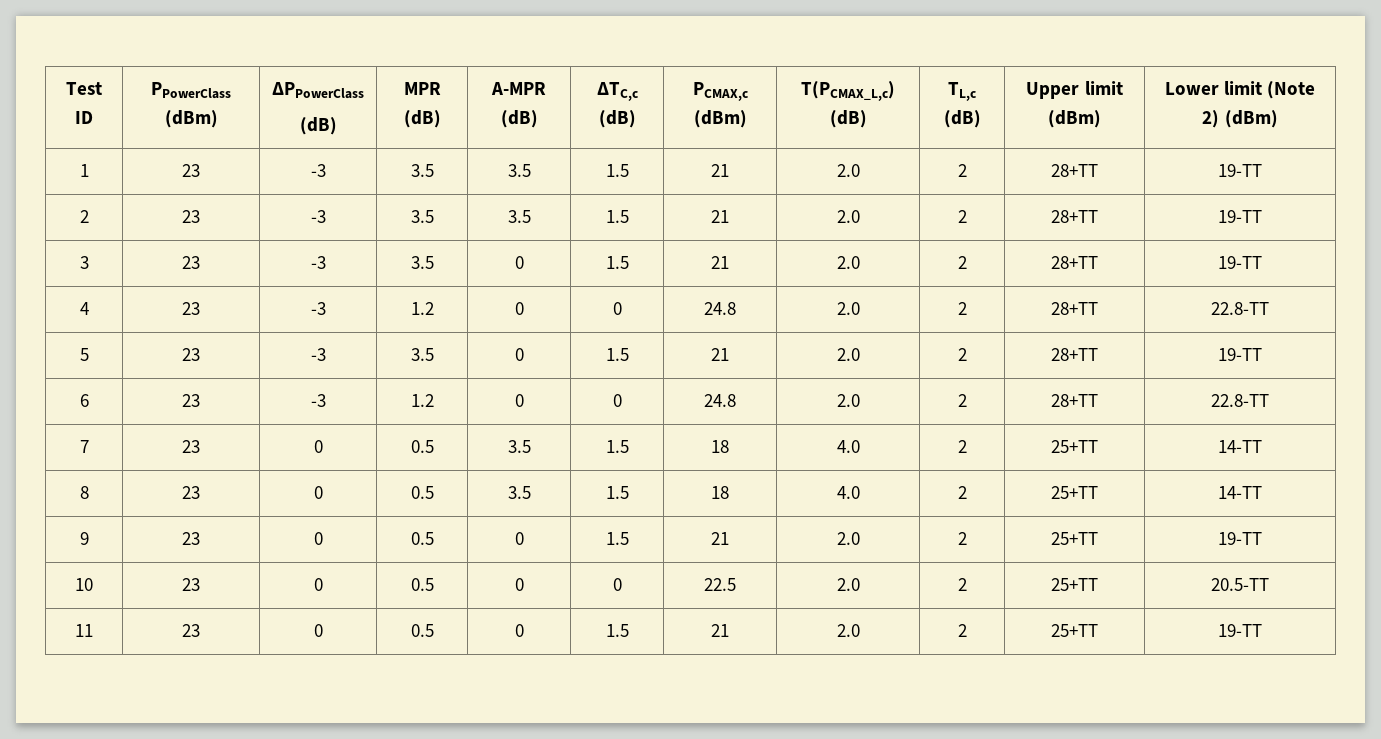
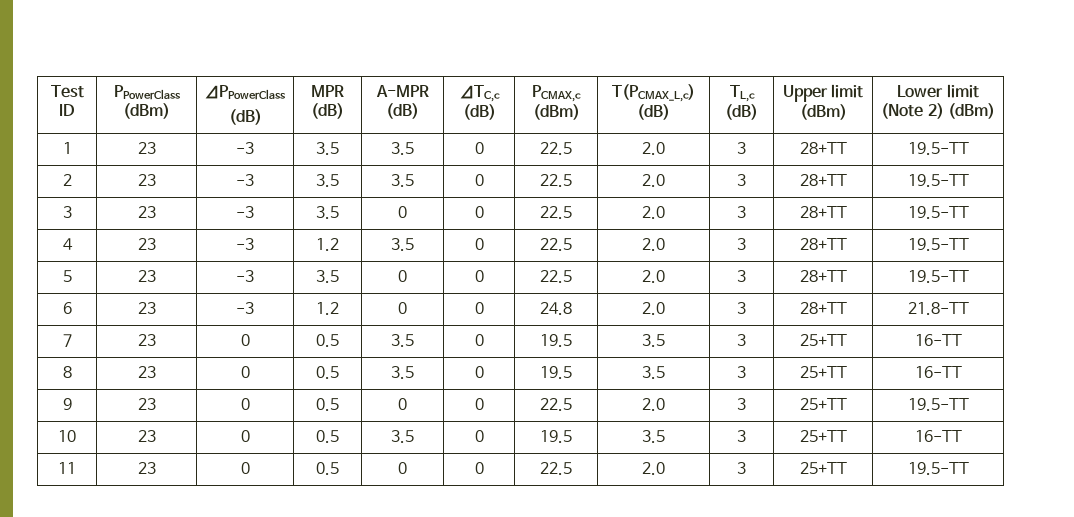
- 1 | 23 | -3 | 3.5 | 3.5 | 1.5 | 21 | 2.0 | 2 | 28+TT | 19-TT
+ 1 | 23 | -3 | 3.5 | 3.5 | 0 | 22.5 | 2.0 | 3 | 28+TT | 19.5-TT
- 2 | 23 | -3 | 3.5 | 3.5 | 1.5 | 21 | 2.0 | 2 | 28+TT | 19-TT
+ 2 | 23 | -3 | 3.5 | 3.5 | 0 | 22.5 | 2.0 | 3 | 28+TT | 19.5-TT
- 3 | 23 | -3 | 3.5 | 0 | 1.5 | 21 | 2.0 | 2 | 28+TT | 19-TT
+ 3 | 23 | -3 | 3.5 | 0 | 0 | 22.5 | 2.0 | 3 | 28+TT | 19.5-TT
- 4 | 23 | -3 | 1.2 | 0 | 0 | 24.8 | 2.0 | 2 | 28+TT | 22.8-TT
+ 4 | 23 | -3 | 1.2 | 3.5 | 0 | 22.5 | 2.0 | 3 | 28+TT | 19.5-TT
- 5 | 23 | -3 | 3.5 | 0 | 1.5 | 21 | 2.0 | 2 | 28+TT | 19-TT
+ 5 | 23 | -3 | 3.5 | 0 | 0 | 22.5 | 2.0 | 3 | 28+TT | 19.5-TT
- 6 | 23 | -3 | 1.2 | 0 | 0 | 24.8 | 2.0 | 2 | 28+TT | 22.8-TT
+ 6 | 23 | -3 | 1.2 | 0 | 0 | 24.8 | 2.0 | 3 | 28+TT | 21.8-TT
- 7 | 23 | 0 | 0.5 | 3.5 | 1.5 | 18 | 4.0 | 2 | 25+TT | 14-TT
+ 7 | 23 | 0 | 0.5 | 3.5 | 0 | 19.5 | 3.5 | 3 | 25+TT | 16-TT
- 8 | 23 | 0 | 0.5 | 3.5 | 1.5 | 18 | 4.0 | 2 | 25+TT | 14-TT
+ 8 | 23 | 0 | 0.5 | 3.5 | 0 | 19.5 | 3.5 | 3 | 25+TT | 16-TT
- 9 | 23 | 0 | 0.5 | 0 | 1.5 | 21 | 2.0 | 2 | 25+TT | 19-TT
- 10 | 23 | 0 | 0.5 | 0 | 0 | 22.5 | 2.0 | 2 | 25+TT | 20.5-TT
+ 9 | 23 | 0 | 0.5 | 0 | 0 | 22.5 | 2.0 | 3 | 25+TT | 19.5-TT
+ 10 | 23 | 0 | 0.5 | 3.5 | 0 | 19.5 | 3.5 | 3 | 25+TT | 16-TT
- 11 | 23 | 0 | 0.5 | 0 | 1.5 | 21 | 2.0 | 2 | 25+TT | 19-TT
+ 11 | 23 | 0 | 0.5 | 0 | 0 | 22.5 | 2.0 | 3 | 25+TT | 19.5-TT

